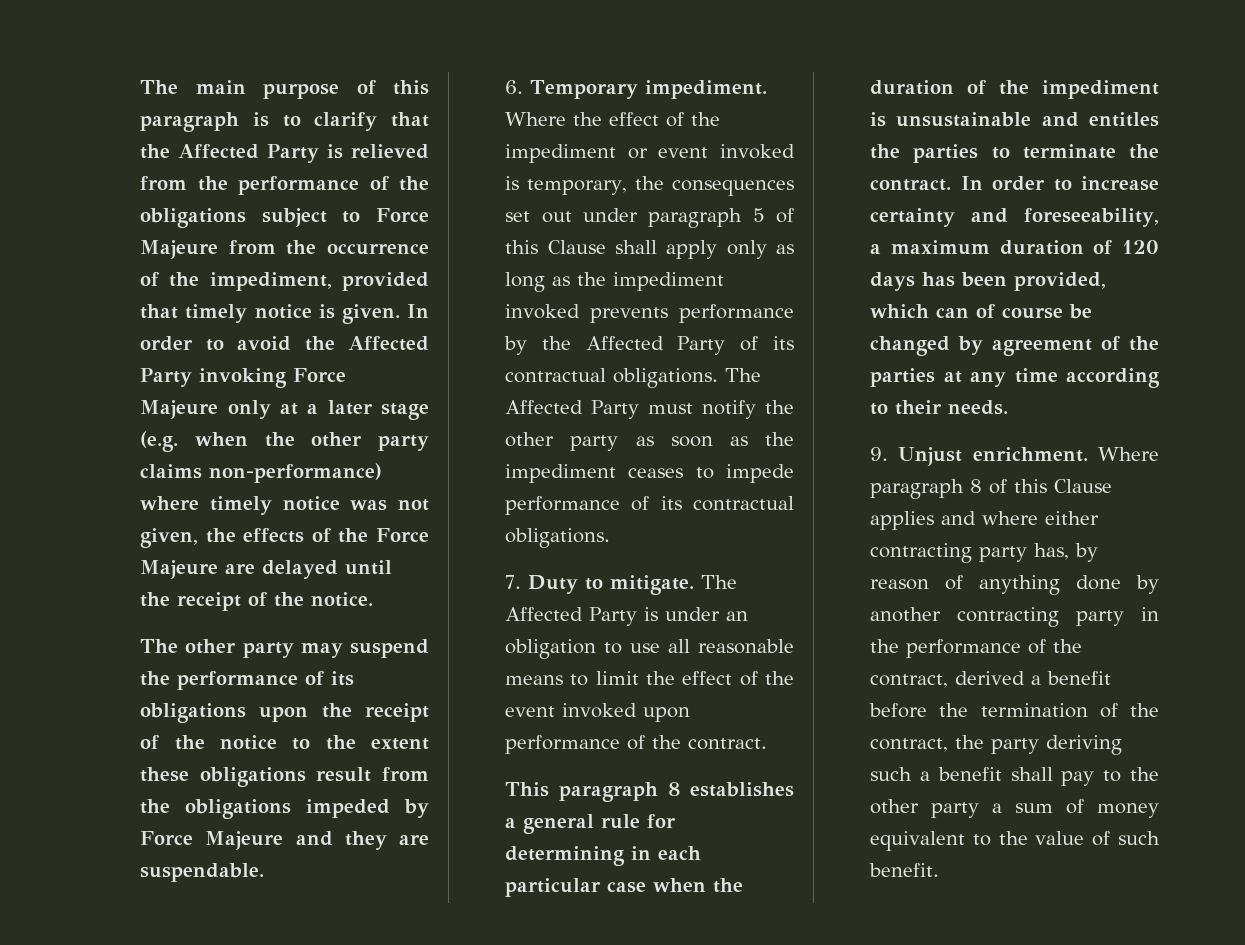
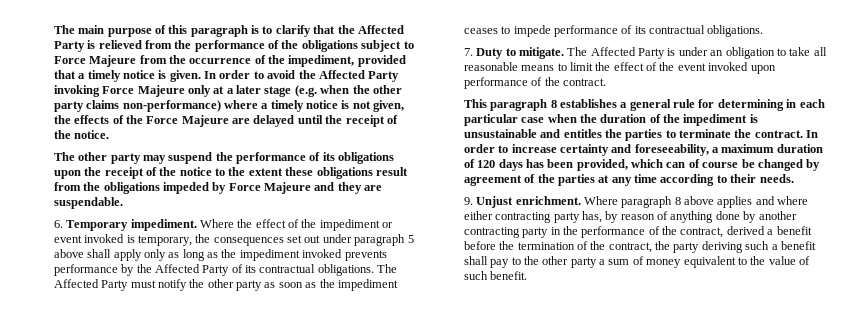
- The main purpose of this paragraph is to clarify that the Affected Party is relieved from the performance of the obligations subject to Force Majeure from the occurrence of the impediment, provided that timely notice is given.
+ The main purpose of this paragraph is to clarify that the Affected Party is relieved from the performance of the obligations subject to Force Majeure from the occurrence of the impediment, provided that a timely notice is given.
- In order to avoid the Affected Party invoking Force Majeure only at a later stage (e.g. when the other party claims non-performance) where timely notice was not given, the effects of the Force Majeure are delayed until the receipt of the notice.
+ In order to avoid the Affected Party invoking Force Majeure only at a later stage (e.g. when the other party claims non-performance) where a timely notice is not given, the effects of the Force Majeure are delayed until the receipt of the notice.
- Where the effect of the impediment or event invoked is temporary, the consequences set out under paragraph 5 of this Clause shall apply only as long as the impediment invoked prevents performance by the Affected Party of its contractual obligations.
+ Where the effect of the impediment or event invoked is temporary, the consequences set out under paragraph 5 above shall apply only as long as the impediment invoked prevents performance by the Affected Party of its contractual obligations.
- The Affected Party is under an obligation to use all reasonable means to limit the effect of the event invoked upon performance of the contract.
+ The Affected Party is under an obligation to take all reasonable means to limit the effect of the event invoked upon performance of the contract.
- Where paragraph 8 of this Clause applies and where either contracting party has, by reason of anything done by another contracting party in the performance of the contract, derived a benefit before the termination of the contract, the party deriving such a benefit shall pay to the other party a sum of money equivalent to the value of such benefit.
+ Where paragraph 8 above applies and where either contracting party has, by reason of anything done by another contracting party in the performance of the contract, derived a benefit before the termination of the contract, the party deriving such a benefit shall pay to the other party a sum of money equivalent to the value of such benefit.

